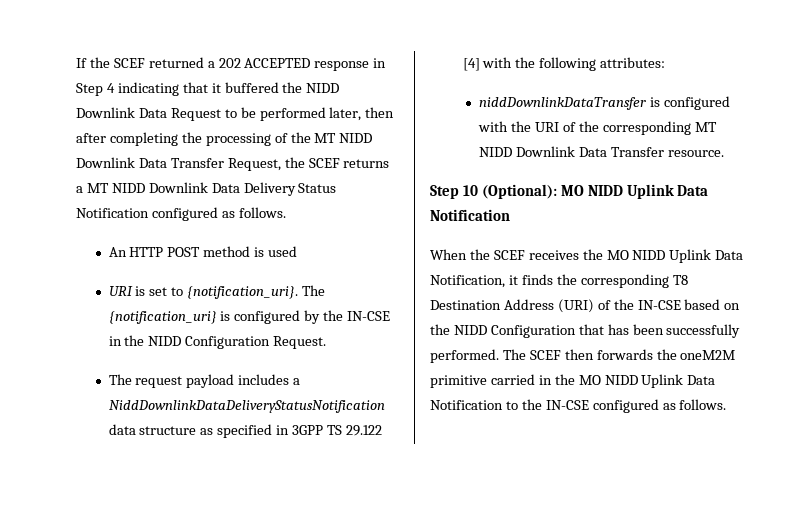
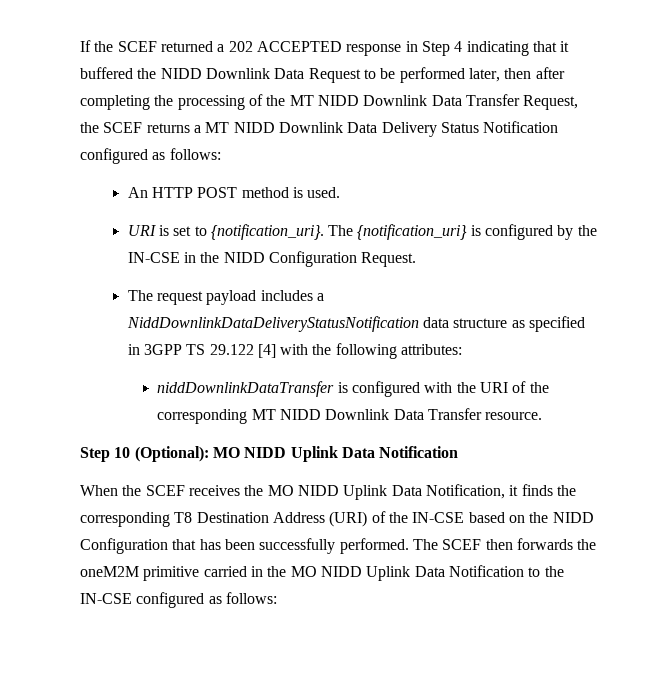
- If the SCEF returned a 202 ACCEPTED response in Step 4 indicating that it buffered the NIDD Downlink Data Request to be performed later, then after completing the processing of the MT NIDD Downlink Data Transfer Request, the SCEF returns a MT NIDD Downlink Data Delivery Status Notification configured as follows.
+ If the SCEF returned a 202 ACCEPTED response in Step 4 indicating that it buffered the NIDD Downlink Data Request to be performed later, then after completing the processing of the MT NIDD Downlink Data Transfer Request, the SCEF returns a MT NIDD Downlink Data Delivery Status Notification configured as follows:
- An HTTP POST method is used
+ An HTTP POST method is used.
- The SCEF then forwards the oneM2M primitive carried in the MO NIDD Uplink Data Notification to the IN-CSE configured as follows.
+ The SCEF then forwards the oneM2M primitive carried in the MO NIDD Uplink Data Notification to the IN-CSE configured as follows:

